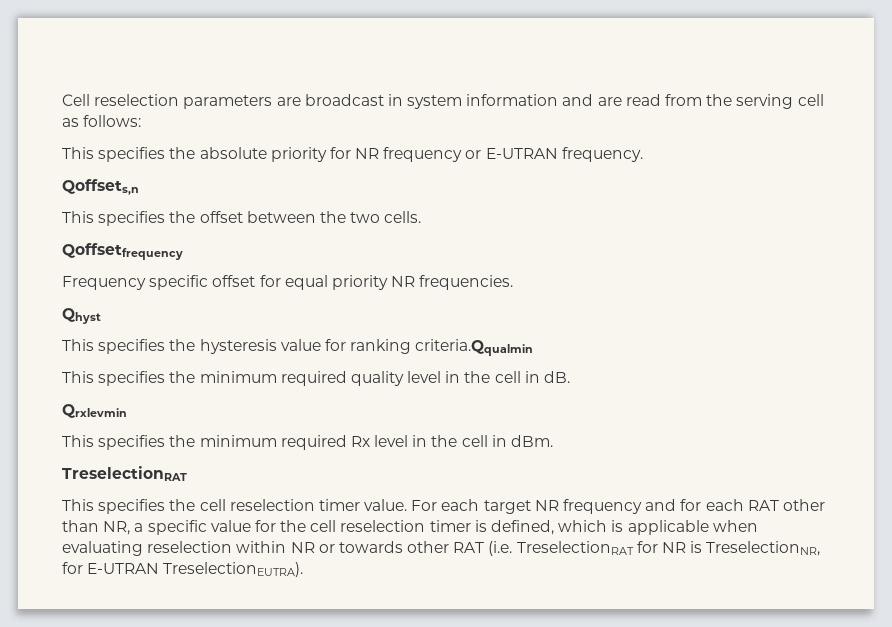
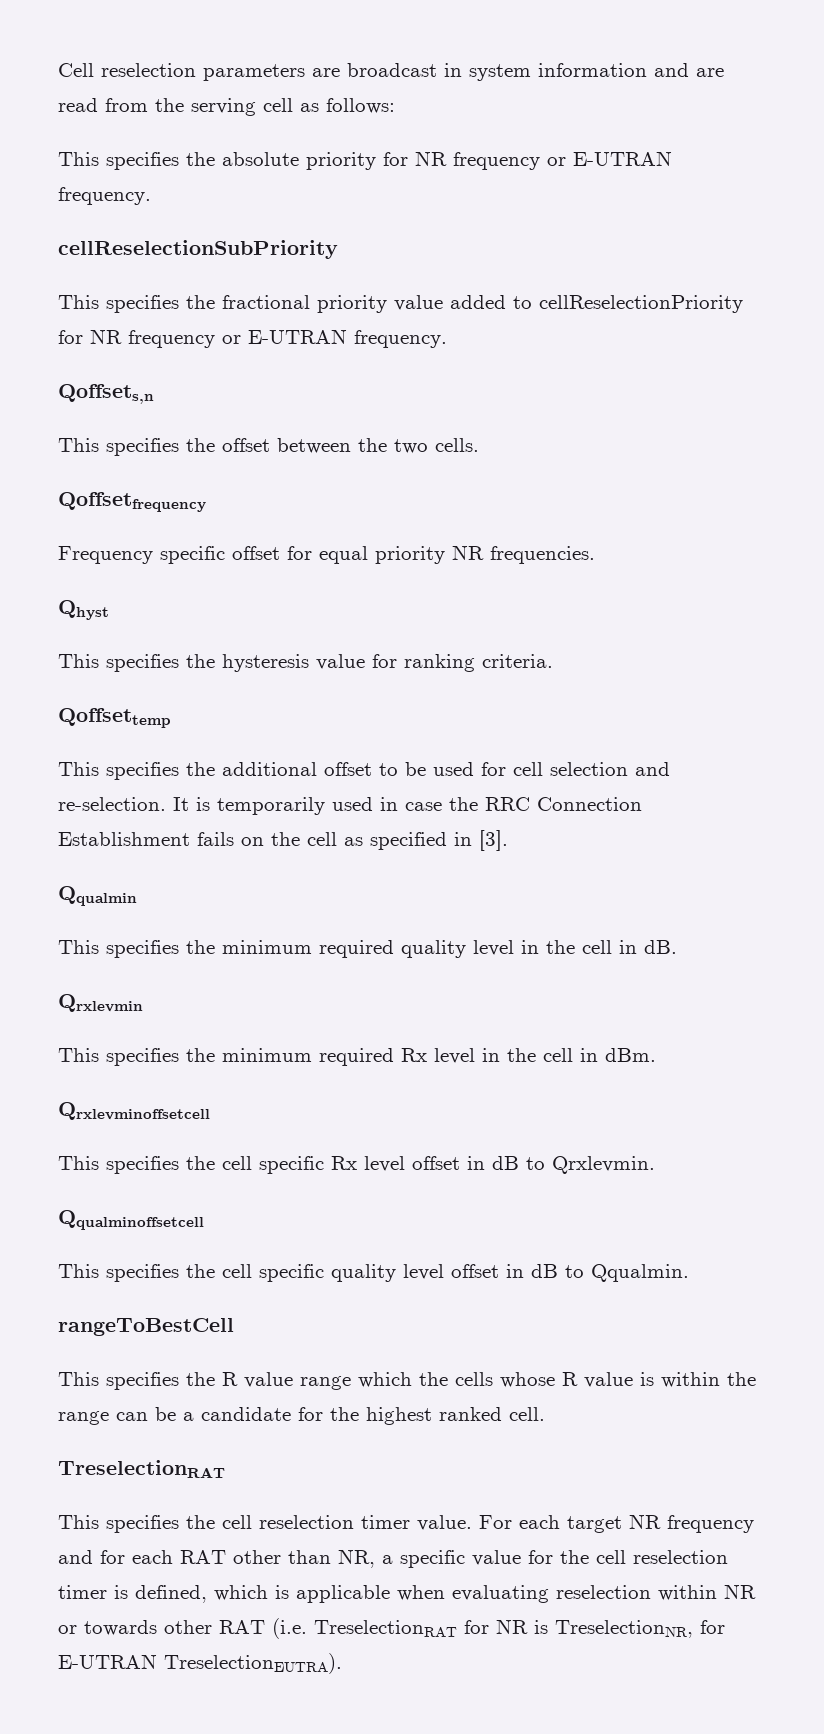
+ cellReselectionSubPriority
+ This specifies the fractional priority value added to cellReselectionPriority for NR frequency or E-UTRAN frequency.
- This specifies the hysteresis value for ranking criteria.Qqualmin
+ This specifies the hysteresis value for ranking criteria.
+ Qoffsettemp
+ This specifies the additional offset to be used for cell selection and re-selection. It is temporarily used in case the RRC Connection Establishment fails on the cell as specified in [3].
+ Qqualmin
+ Qrxlevminoffsetcell
+ This specifies the cell specific Rx level offset in dB to Qrxlevmin.
+ Qqualminoffsetcell
+ This specifies the cell specific quality level offset in dB to Qqualmin.
+ rangeToBestCell
+ This specifies the R value range which the cells whose R value is within the range can be a candidate for the highest ranked cell.

